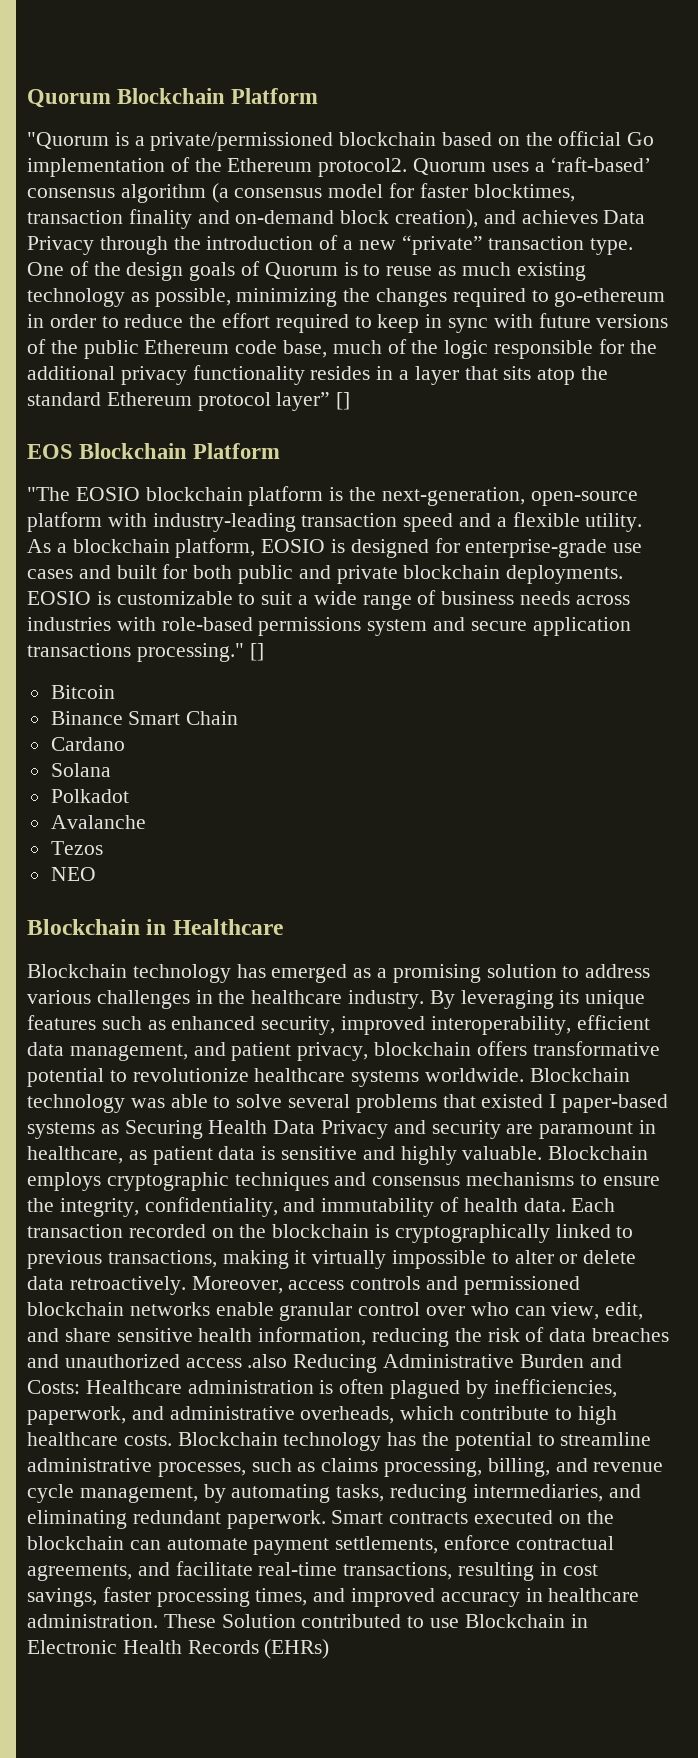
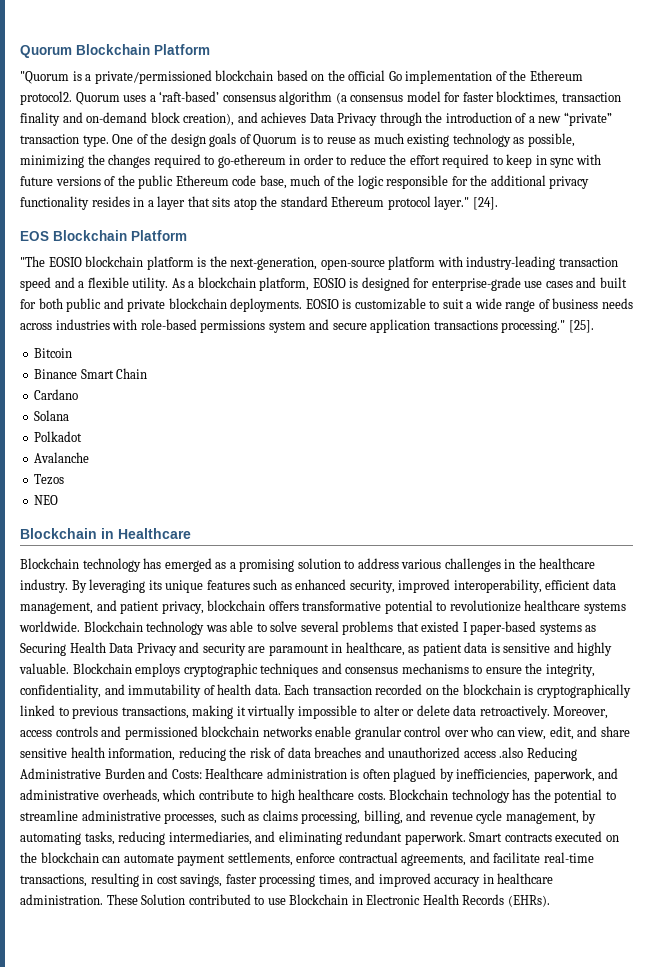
- One of the design goals of Quorum is to reuse as much existing technology as possible, minimizing the changes required to go-ethereum in order to reduce the effort required to keep in sync with future versions of the public Ethereum code base, much of the logic responsible for the additional privacy functionality resides in a layer that sits atop the standard Ethereum protocol layer” []
+ One of the design goals of Quorum is to reuse as much existing technology as possible, minimizing the changes required to go-ethereum in order to reduce the effort required to keep in sync with future versions of the public Ethereum code base, much of the logic responsible for the additional privacy functionality resides in a layer that sits atop the standard Ethereum protocol layer." [24].
- EOSIO is customizable to suit a wide range of business needs across industries with role-based permissions system and secure application transactions processing." []
+ EOSIO is customizable to suit a wide range of business needs across industries with role-based permissions system and secure application transactions processing." [25].
- These Solution contributed to use Blockchain in Electronic Health Records (EHRs)
+ These Solution contributed to use Blockchain in Electronic Health Records (EHRs).

